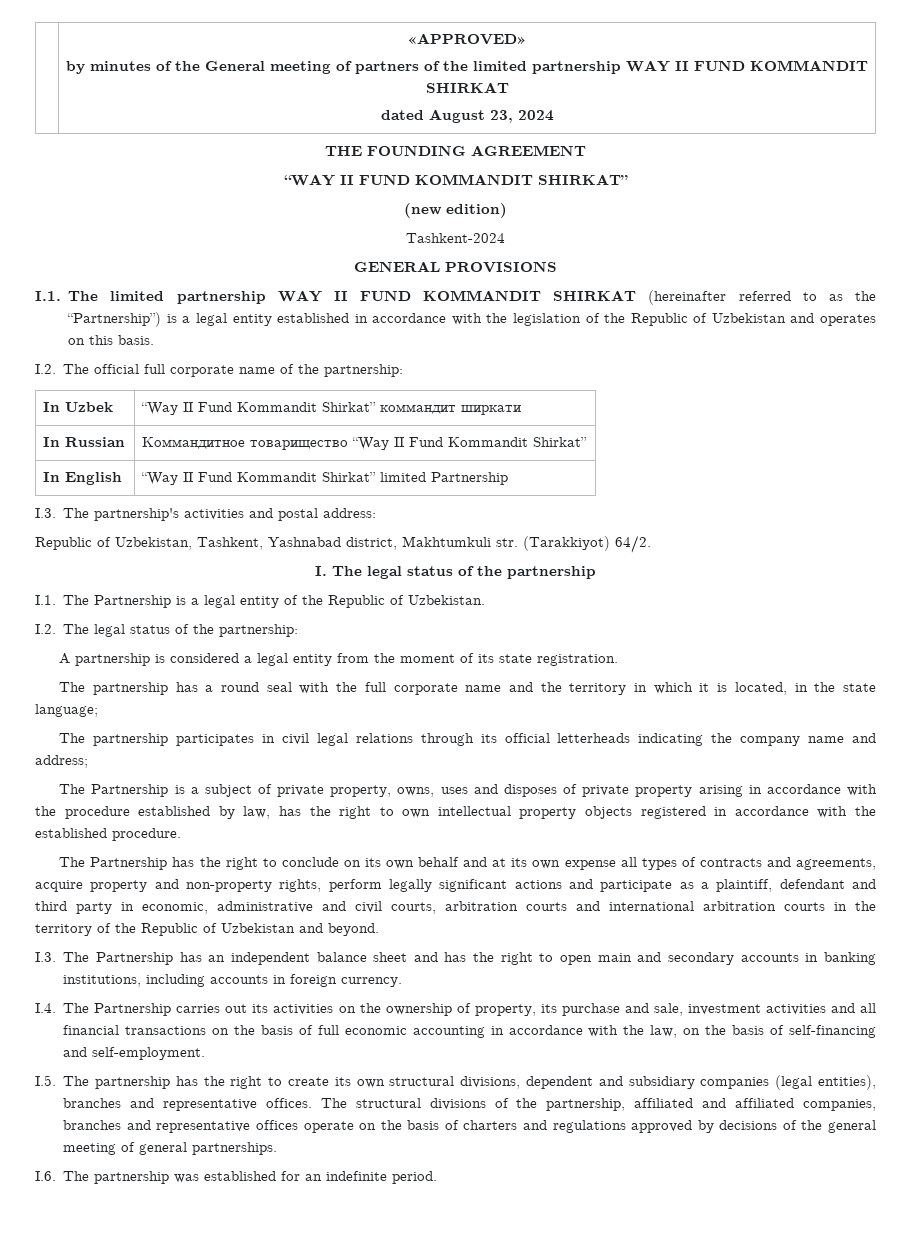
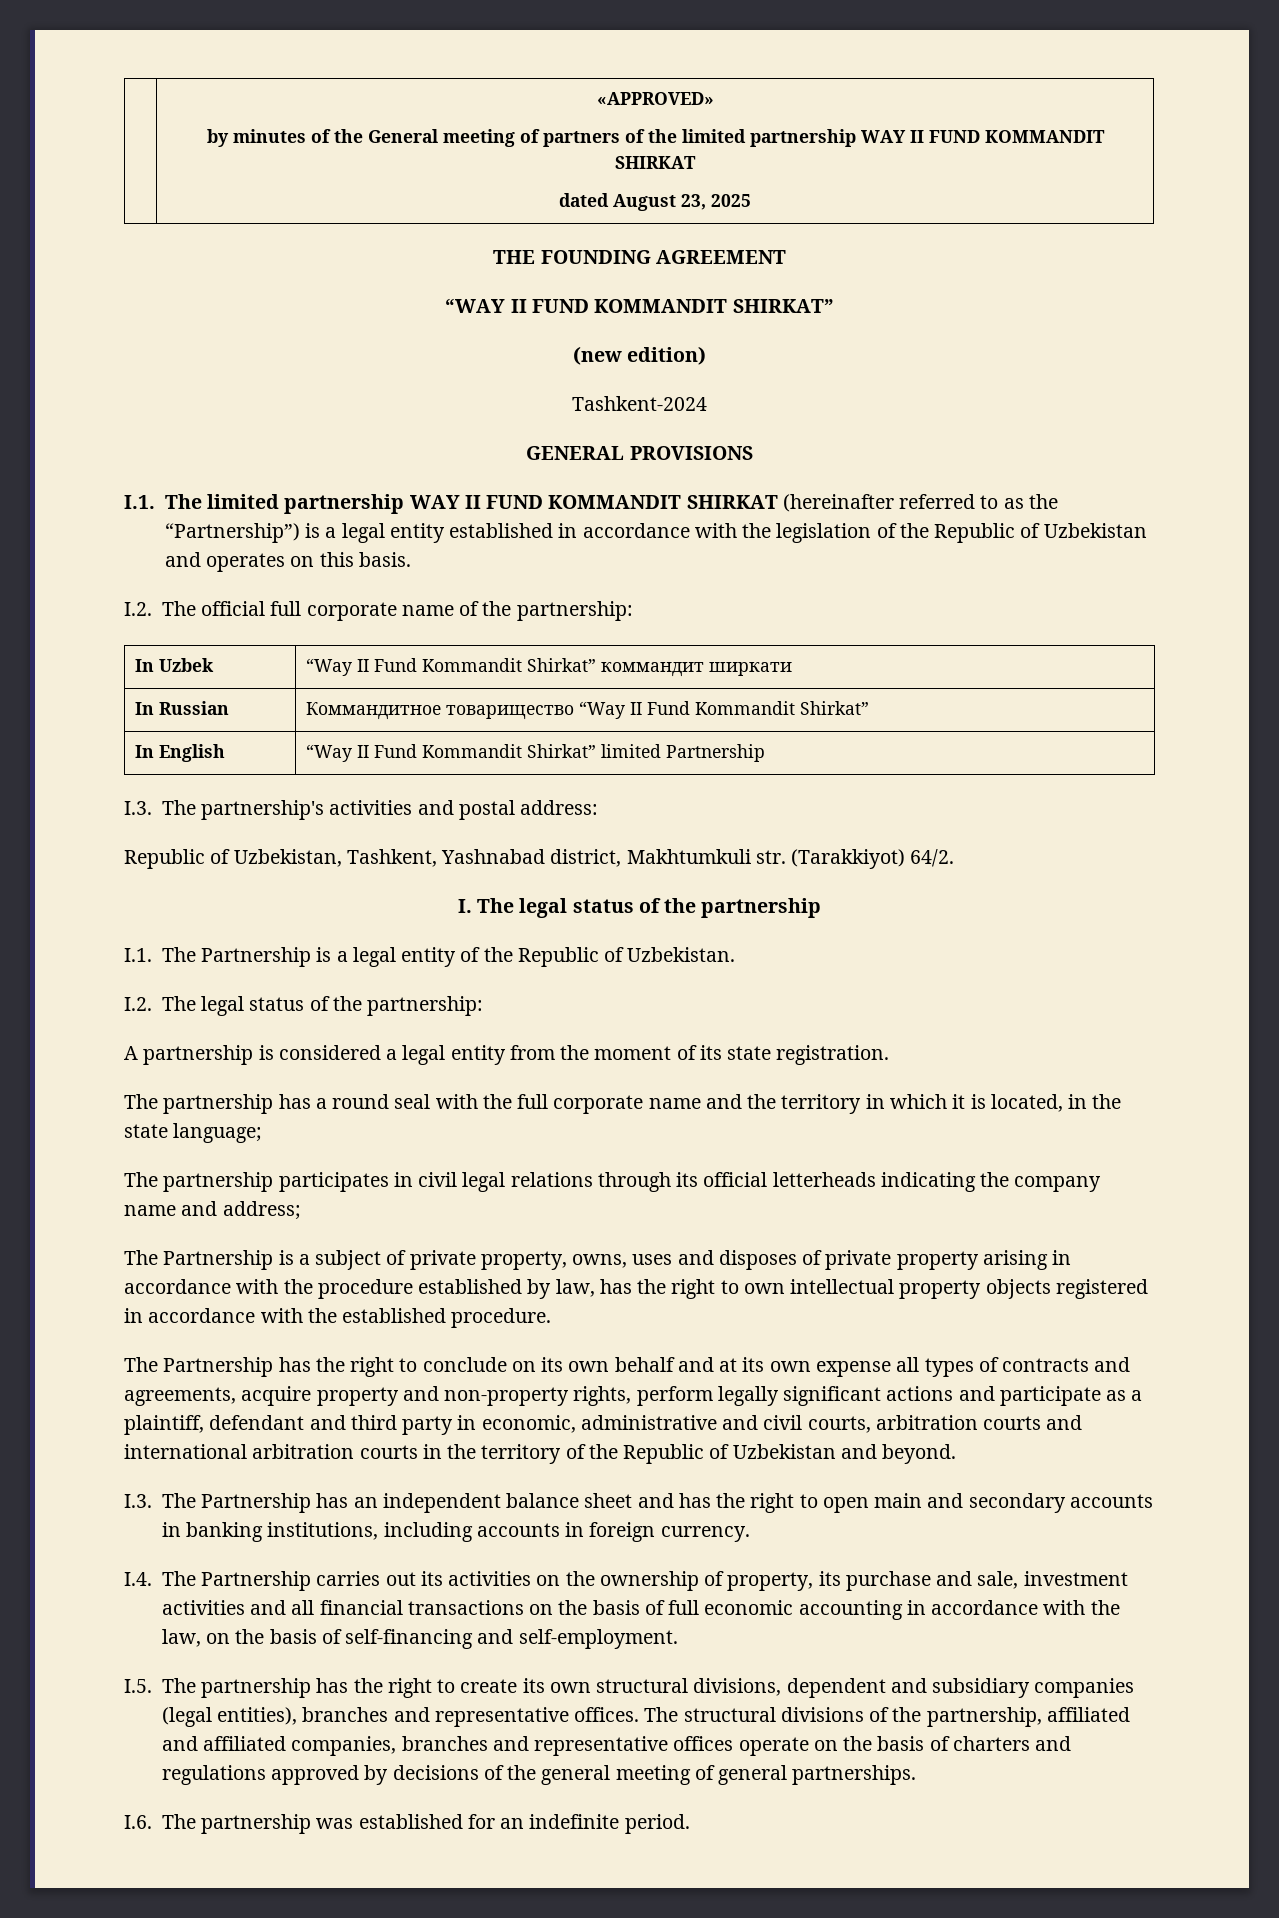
  | «APPROVED»
  by minutes of the General meeting of partners of the limited partnership WAY II FUND KOMMANDIT SHIRKAT
- dated August 23, 2024
+ dated August 23, 2025

